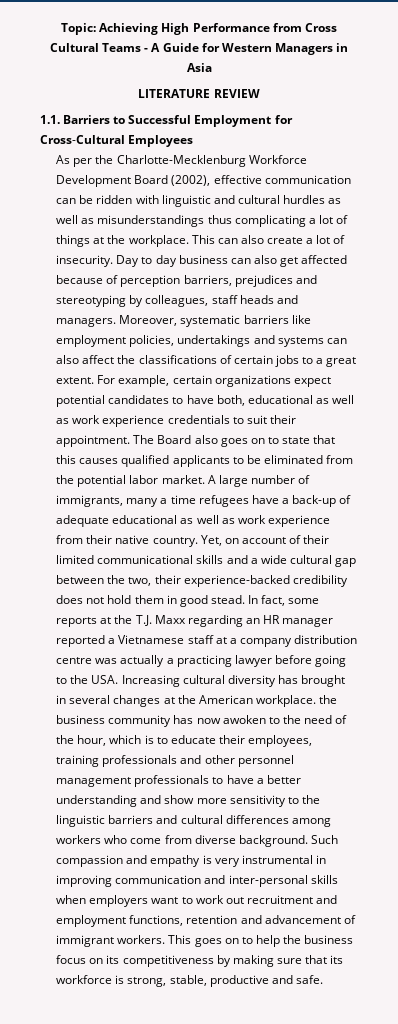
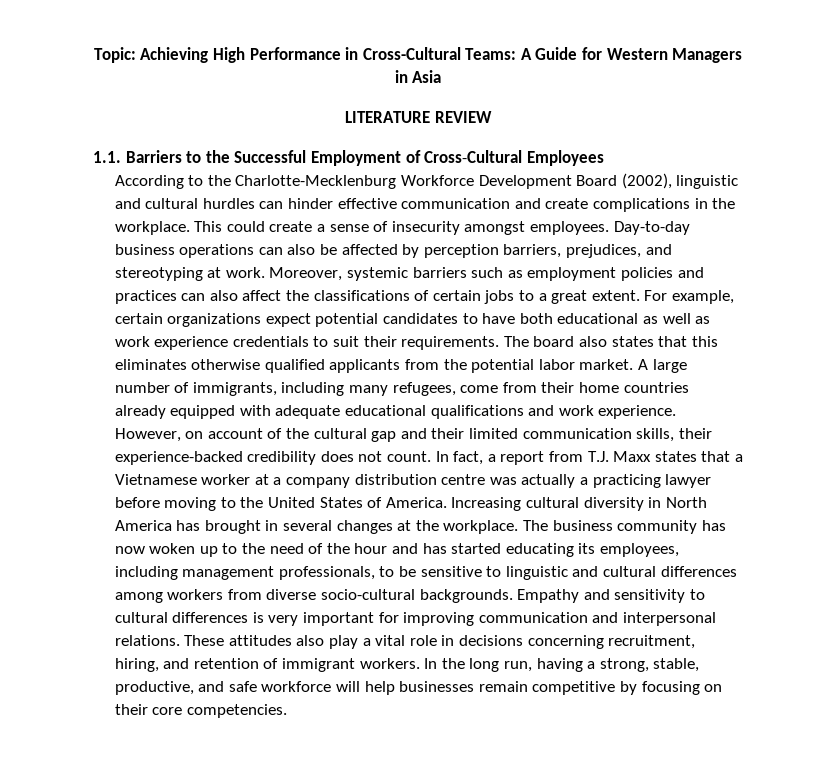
- Topic: Achieving High Performance from Cross Cultural Teams - A Guide for Western Managers in Asia
+ Topic: Achieving High Performance in Cross-Cultural Teams: A Guide for Western Managers in Asia
- 1.1. Barriers to Successful Employment for Cross-Cultural Employees
+ 1.1. Barriers to the Successful Employment of Cross-Cultural Employees
- As per the Charlotte-Mecklenburg Workforce Development Board (2002), effective communication can be ridden with linguistic and cultural hurdles as well as misunderstandings thus complicating a lot of things at the workplace. This can also create a lot of insecurity. Day to day business can also get affected because of perception barriers, prejudices and stereotyping by colleagues, staff heads and managers. Moreover, systematic barriers like employment policies, undertakings and systems can also affect the classifications of certain jobs to a great extent.
+ According to the Charlotte-Mecklenburg Workforce Development Board (2002), linguistic and cultural hurdles can hinder effective communication and create complications in the workplace. This could create a sense of insecurity amongst employees. Day-to-day business operations can also be affected by perception barriers, prejudices, and stereotyping at work. Moreover, systemic barriers such as employment policies and practices can also affect the classifications of certain jobs to a great extent.
- For example, certain organizations expect potential candidates to have both, educational as well as work experience credentials to suit their appointment. The Board also goes on to state that this causes qualified applicants to be eliminated from the potential labor market.
+ For example, certain organizations expect potential candidates to have both educational as well as work experience credentials to suit their requirements. The board also states that this eliminates otherwise qualified applicants from the potential labor market.
- A large number of immigrants, many a time refugees have a back-up of adequate educational as well as work experience from their native country. Yet, on account of their limited communicational skills and a wide cultural gap between the two, their experience-backed credibility does not hold them in good stead. In fact, some reports at the T.J. Maxx regarding an HR manager reported a Vietnamese staff at a company distribution centre was actually a practicing lawyer before going to the USA. Increasing cultural diversity has brought in several changes at the American workplace. the business community has now awoken to the need of the hour, which is to educate their employees, training professionals and other personnel management professionals to have a better understanding and show more sensitivity to the linguistic barriers and cultural differences among workers who come from diverse background. Such compassion and empathy is very instrumental in improving communication and inter-personal skills when employers want to work out recruitment and employment functions, retention and advancement of immigrant workers. This goes on to help the business focus on its competitiveness by making sure that its workforce is strong, stable, productive and safe.
+ A large number of immigrants, including many refugees, come from their home countries already equipped with adequate educational qualifications and work experience. However, on account of the cultural gap and their limited communication skills, their experience-backed credibility does not count. In fact, a report from T.J. Maxx states that a Vietnamese worker at a company distribution centre was actually a practicing lawyer before moving to the United States of America. Increasing cultural diversity in North America has brought in several changes at the workplace. The business community has now woken up to the need of the hour and has started educating its employees, including management professionals, to be sensitive to linguistic and cultural differences among workers from diverse socio-cultural backgrounds. Empathy and sensitivity to cultural differences is very important for improving communication and interpersonal relations. These attitudes also play a vital role in decisions concerning recruitment, hiring, and retention of immigrant workers. In the long run, having a strong, stable, productive, and safe workforce will help businesses remain competitive by focusing on their core competencies.

